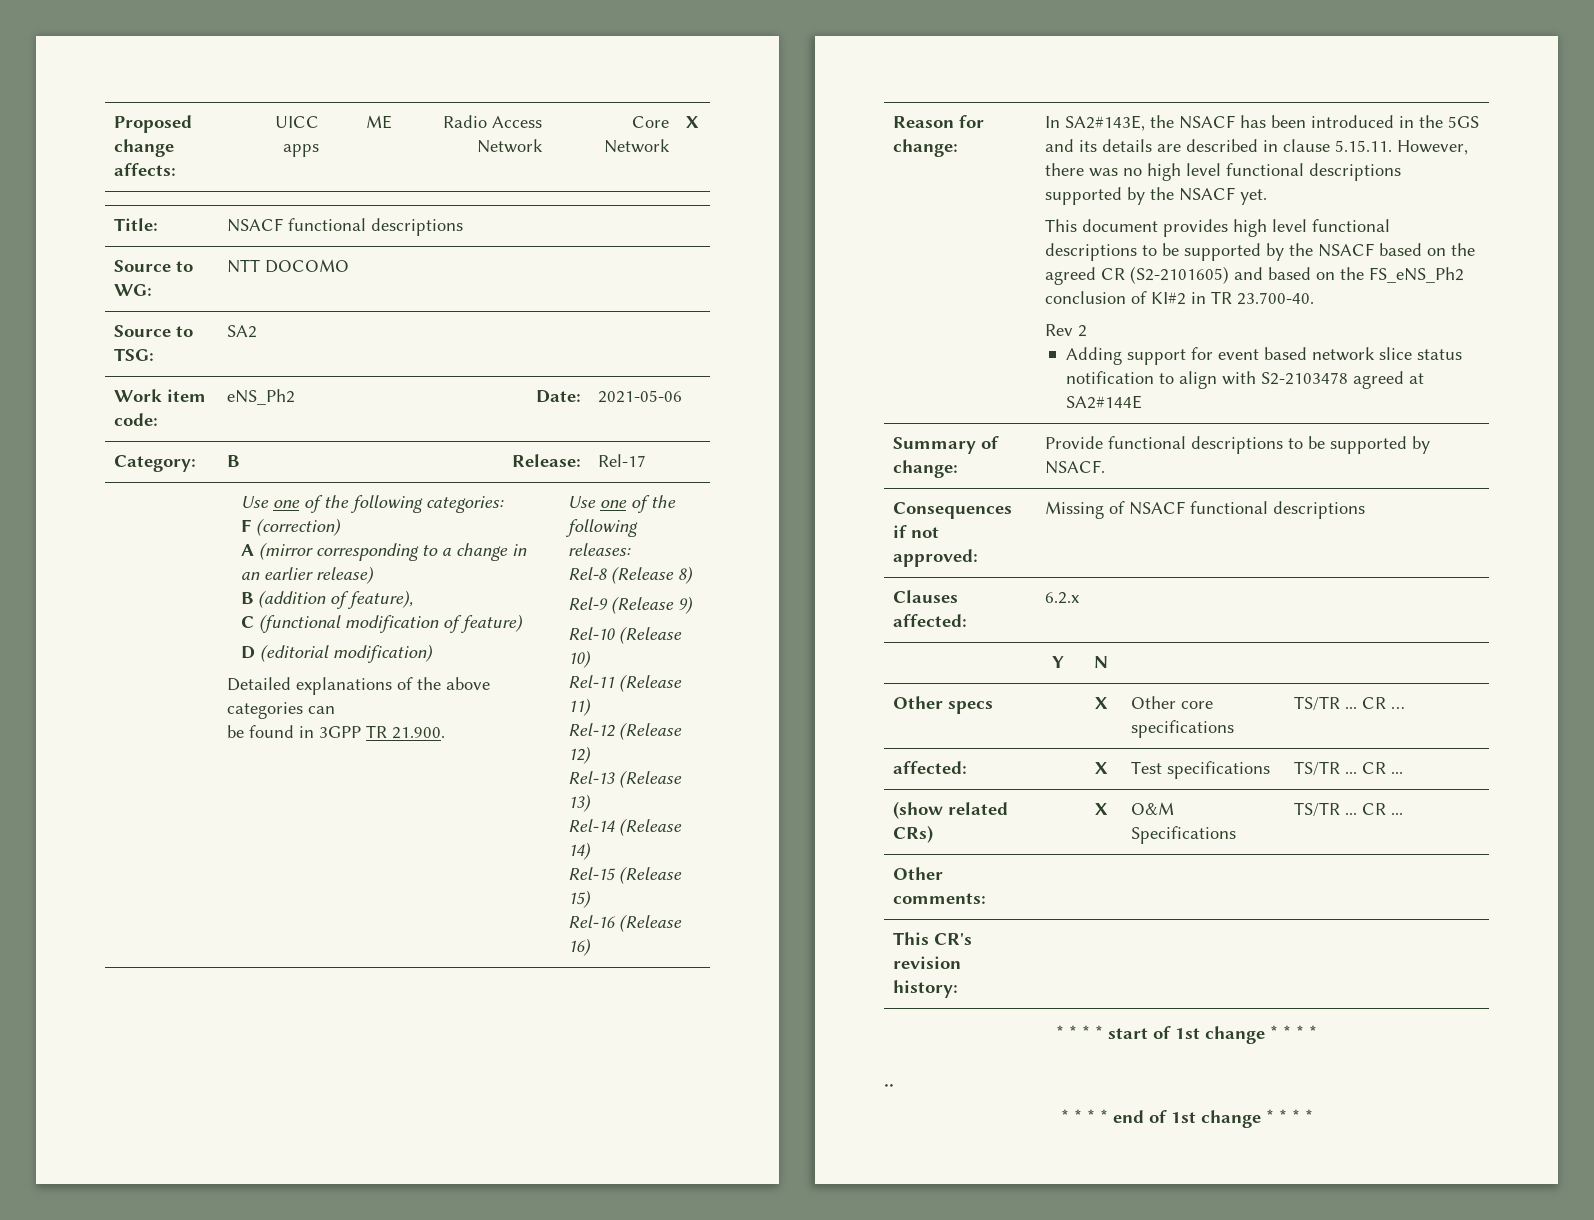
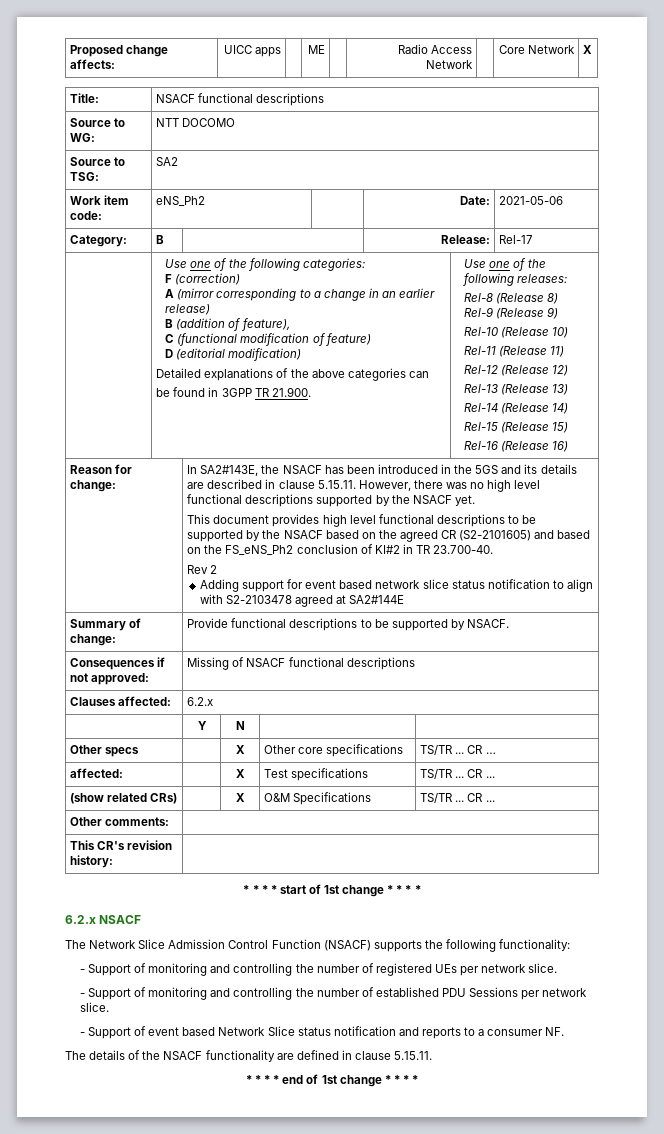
- ..
+ 6.2.x NSACF
+ The Network Slice Admission Control Function (NSACF) supports the following functionality:
+ - Support of monitoring and controlling the number of registered UEs per network slice.
+ - Support of monitoring and controlling the number of established PDU Sessions per network slice.
+ - Support of event based Network Slice status notification and reports to a consumer NF.
+ The details of the NSACF functionality are defined in clause 5.15.11.

